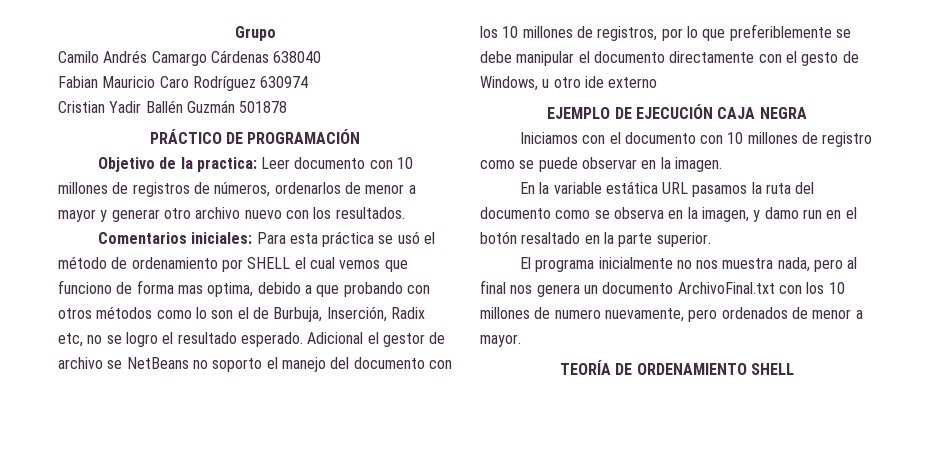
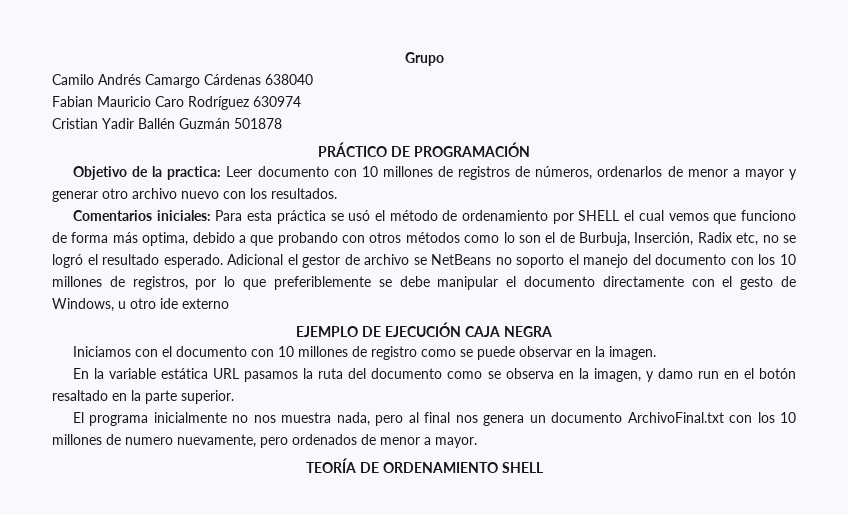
- Comentarios iniciales: Para esta práctica se usó el método de ordenamiento por SHELL el cual vemos que funciono de forma mas optima, debido a que probando con otros métodos como lo son el de Burbuja, Inserción, Radix etc, no se logro el resultado esperado.
+ Comentarios iniciales: Para esta práctica se usó el método de ordenamiento por SHELL el cual vemos que funciono de forma más optima, debido a que probando con otros métodos como lo son el de Burbuja, Inserción, Radix etc, no se logró el resultado esperado.

